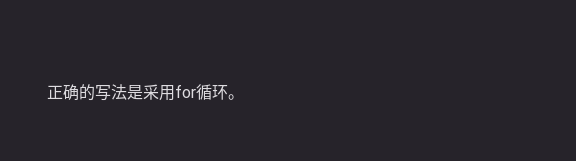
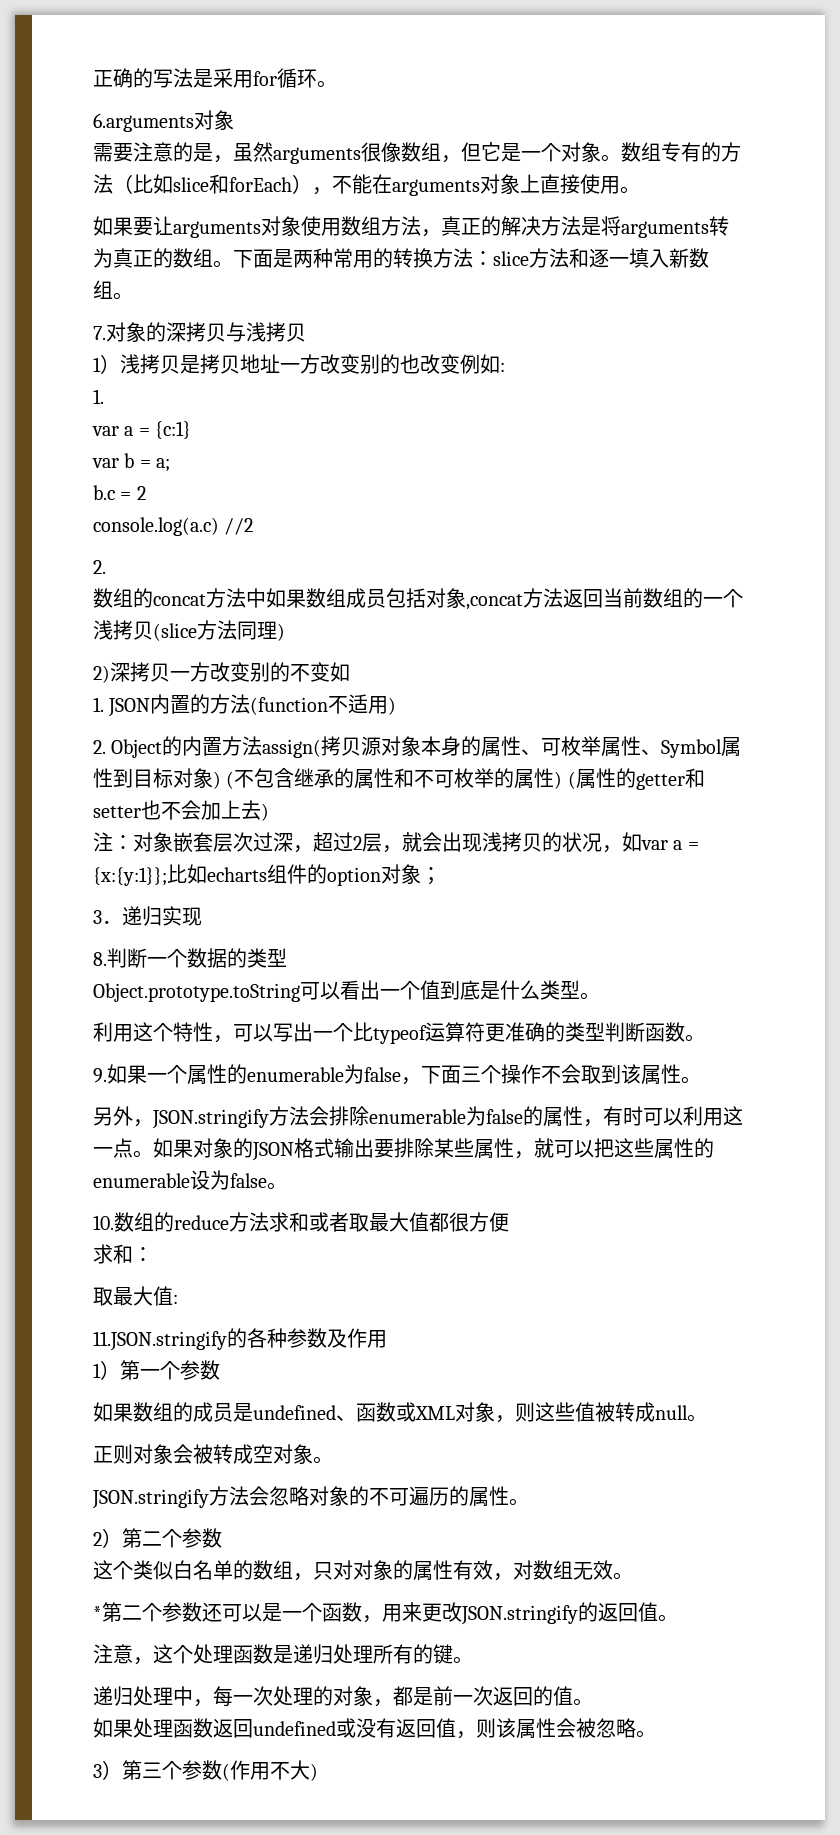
+ 6.arguments对象
+ 需要注意的是，虽然arguments很像数组，但它是一个对象。数组专有的方法（比如slice和forEach），不能在arguments对象上直接使用。
+ 如果要让arguments对象使用数组方法，真正的解决方法是将arguments转为真正的数组。下面是两种常用的转换方法：slice方法和逐一填入新数组。
+ 7.对象的深拷贝与浅拷贝
+ 1）浅拷贝是拷贝地址一方改变别的也改变例如:
+ 1.
+ var a = {c:1}
+ var b = a;
+ b.c = 2
+ console.log(a.c) //2
+ 2.
+ 数组的concat方法中如果数组成员包括对象,concat方法返回当前数组的一个浅拷贝(slice方法同理)
+ 2)深拷贝一方改变别的不变如
+ 1. JSON内置的方法(function不适用)
+ 2. Object的内置方法assign(拷贝源对象本身的属性、可枚举属性、Symbol属性到目标对象) (不包含继承的属性和不可枚举的属性) (属性的getter和setter也不会加上去)
+ 注：对象嵌套层次过深，超过2层，就会出现浅拷贝的状况，如var a = {x:{y:1}};比如echarts组件的option对象；
+ 3．递归实现
+ 8.判断一个数据的类型
+ Object.prototype.toString可以看出一个值到底是什么类型。
+ 利用这个特性，可以写出一个比typeof运算符更准确的类型判断函数。
+ 9.如果一个属性的enumerable为false，下面三个操作不会取到该属性。
+ 另外，JSON.stringify方法会排除enumerable为false的属性，有时可以利用这一点。如果对象的JSON格式输出要排除某些属性，就可以把这些属性的enumerable设为false。
+ 10.数组的reduce方法求和或者取最大值都很方便
+ 求和：
+ 取最大值:
+ 11.JSON.stringify的各种参数及作用
+ 1）第一个参数
+ 如果数组的成员是undefined、函数或XML对象，则这些值被转成null。
+ 正则对象会被转成空对象。
+ JSON.stringify方法会忽略对象的不可遍历的属性。
+ 2）第二个参数
+ 这个类似白名单的数组，只对对象的属性有效，对数组无效。
+ *第二个参数还可以是一个函数，用来更改JSON.stringify的返回值。
+ 注意，这个处理函数是递归处理所有的键。
+ 递归处理中，每一次处理的对象，都是前一次返回的值。
+ 如果处理函数返回undefined或没有返回值，则该属性会被忽略。
+ 3）第三个参数(作用不大)

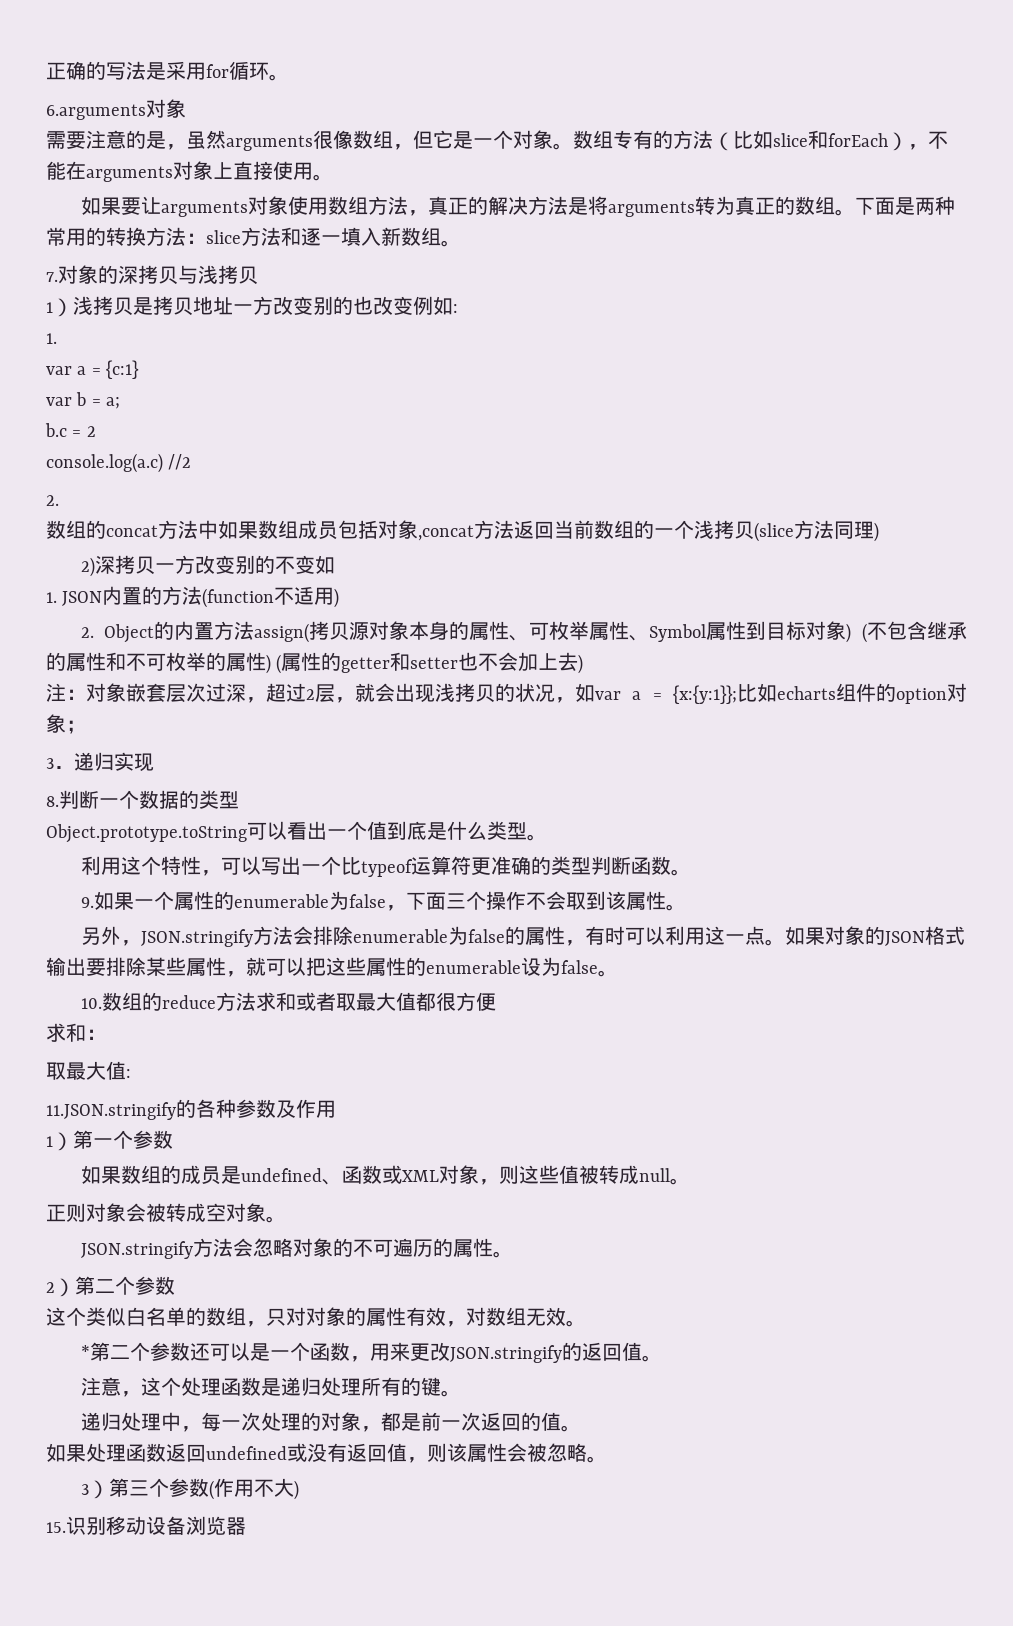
+ 15.识别移动设备浏览器

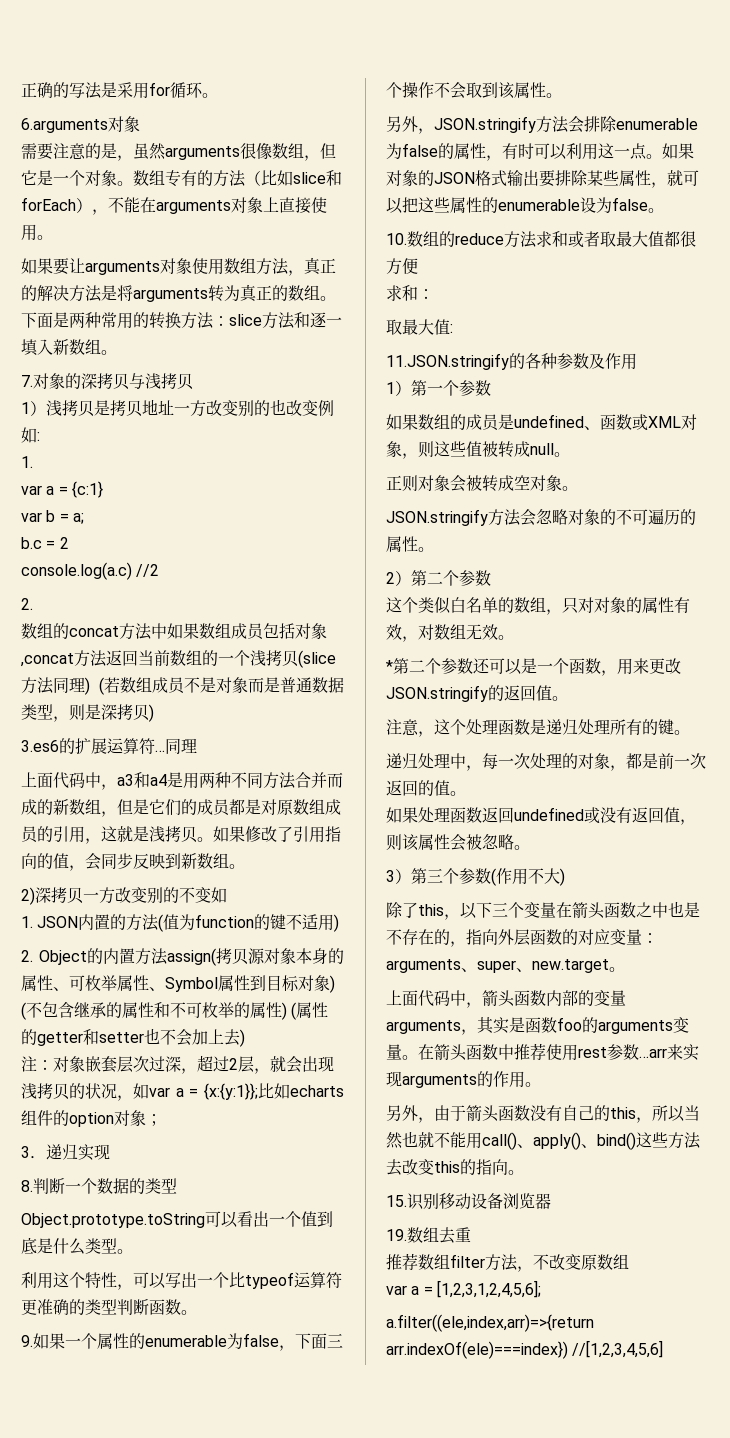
- 数组的concat方法中如果数组成员包括对象,concat方法返回当前数组的一个浅拷贝(slice方法同理)
+ 数组的concat方法中如果数组成员包括对象,concat方法返回当前数组的一个浅拷贝(slice方法同理) (若数组成员不是对象而是普通数据类型，则是深拷贝)
+ 3.es6的扩展运算符…同理
+ 上面代码中，a3和a4是用两种不同方法合并而成的新数组，但是它们的成员都是对原数组成员的引用，这就是浅拷贝。如果修改了引用指向的值，会同步反映到新数组。
- 1. JSON内置的方法(function不适用)
+ 1. JSON内置的方法(值为function的键不适用)
+ 除了this，以下三个变量在箭头函数之中也是不存在的，指向外层函数的对应变量：arguments、super、new.target。
+ 上面代码中，箭头函数内部的变量arguments，其实是函数foo的arguments变量。在箭头函数中推荐使用rest参数…arr来实现arguments的作用。
+ 另外，由于箭头函数没有自己的this，所以当然也就不能用call()、apply()、bind()这些方法去改变this的指向。
+ 19.数组去重
+ 推荐数组filter方法，不改变原数组
+ var a = [1,2,3,1,2,4,5,6];
+ a.filter((ele,index,arr)=>{return arr.indexOf(ele)===index}) //[1,2,3,4,5,6]

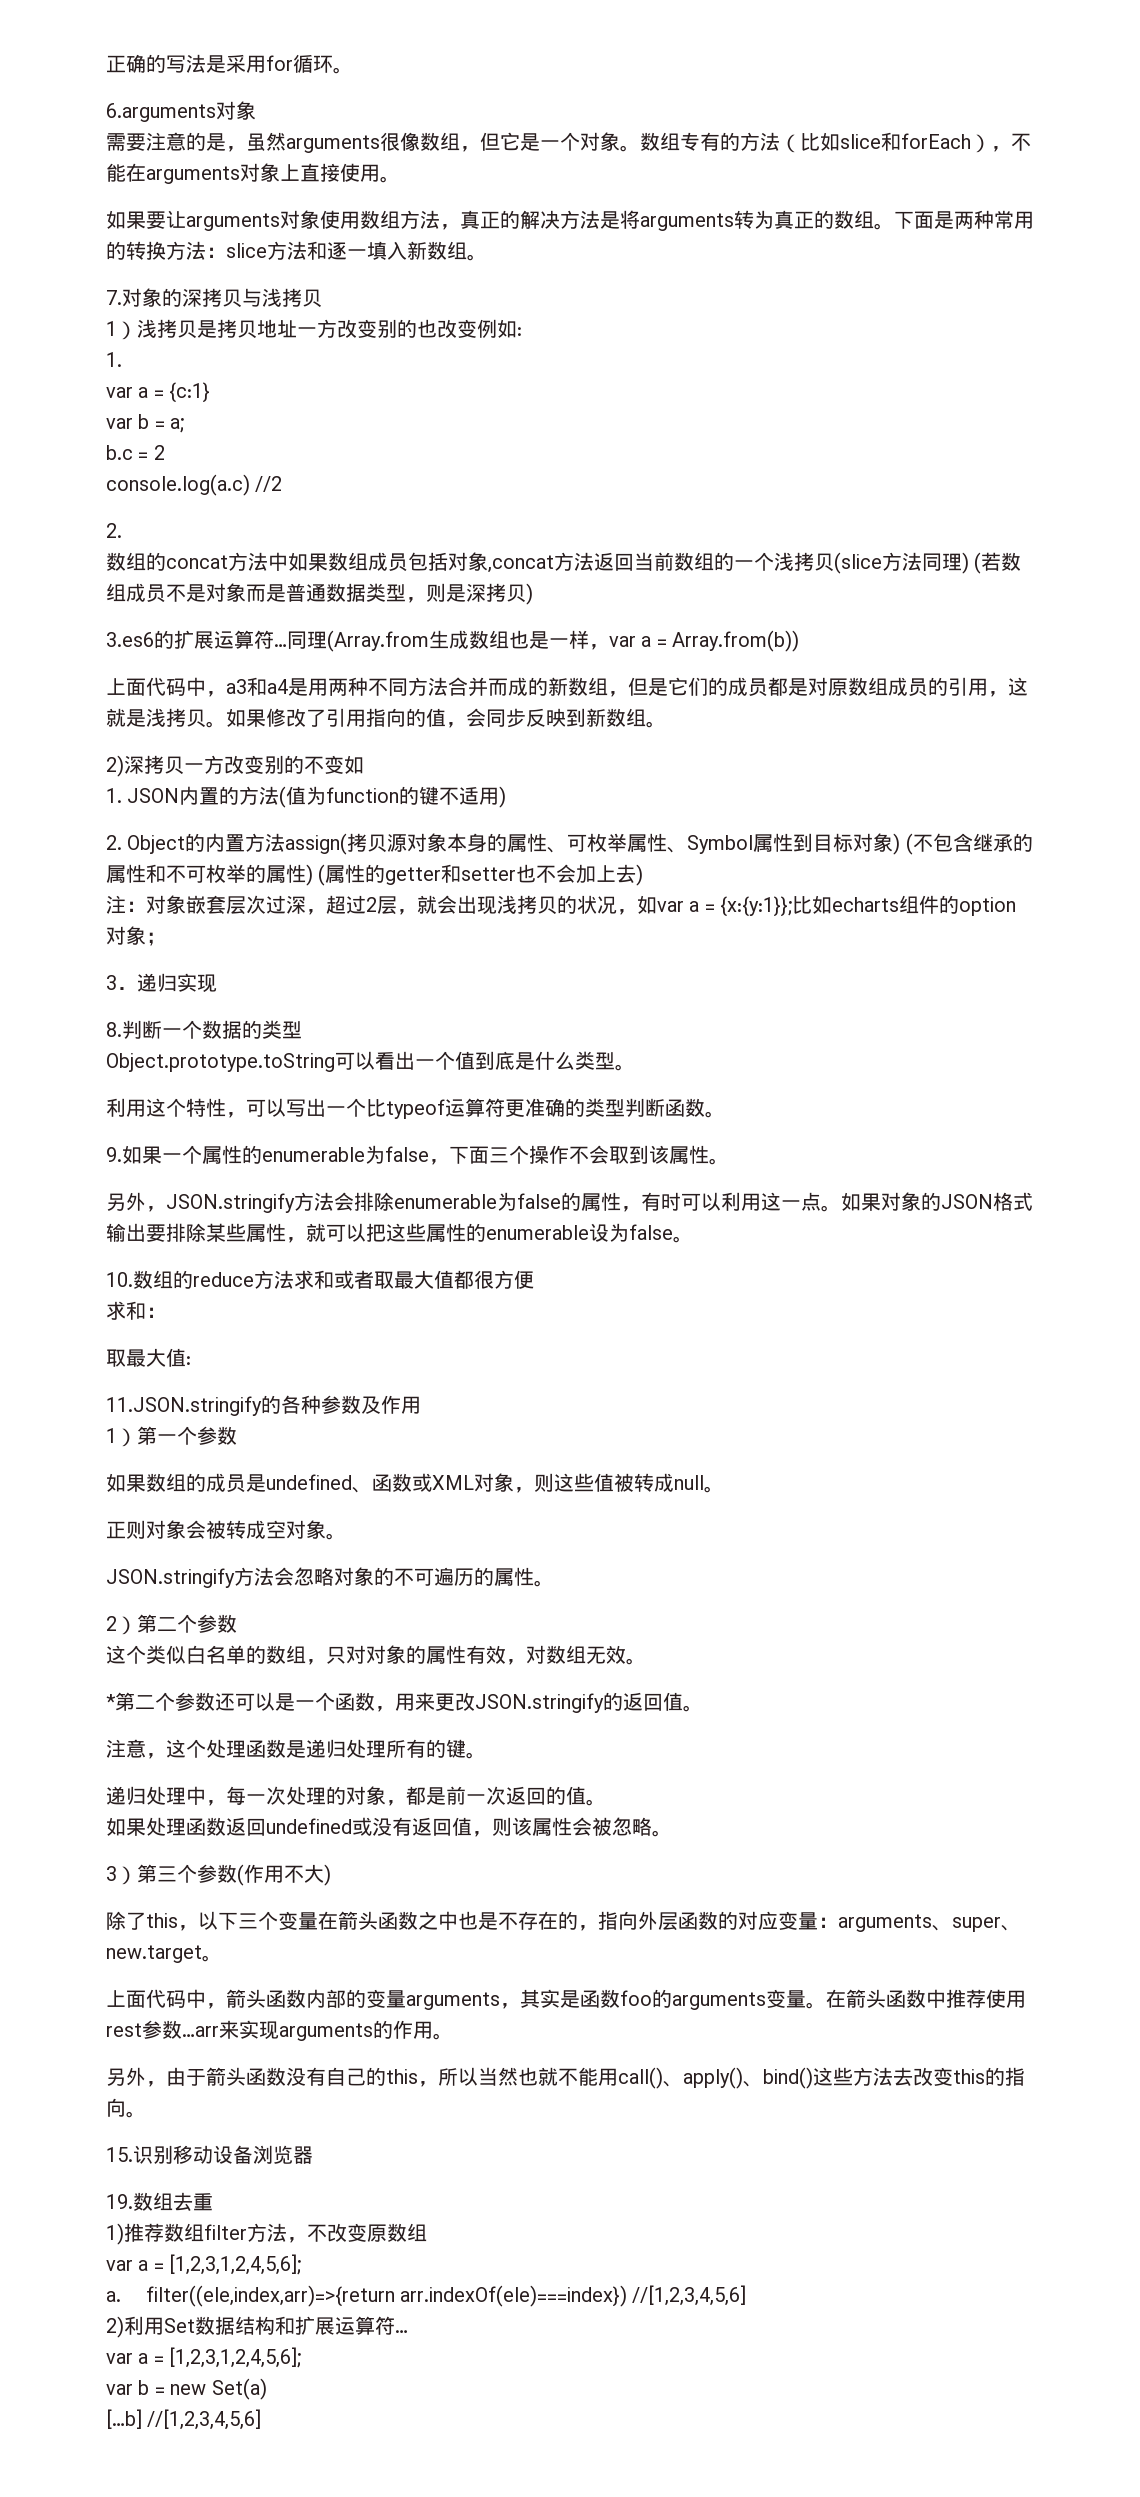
- 3.es6的扩展运算符…同理
+ 3.es6的扩展运算符…同理(Array.from生成数组也是一样，var a = Array.from(b))
- 推荐数组filter方法，不改变原数组
+ 1)推荐数组filter方法，不改变原数组
- a.filter((ele,index,arr)=>{return arr.indexOf(ele)===index}) //[1,2,3,4,5,6]
+ a. filter((ele,index,arr)=>{return arr.indexOf(ele)===index}) //[1,2,3,4,5,6]
+ 2)利用Set数据结构和扩展运算符…
+ var a = [1,2,3,1,2,4,5,6];
+ var b = new Set(a)
+ […b] //[1,2,3,4,5,6]

